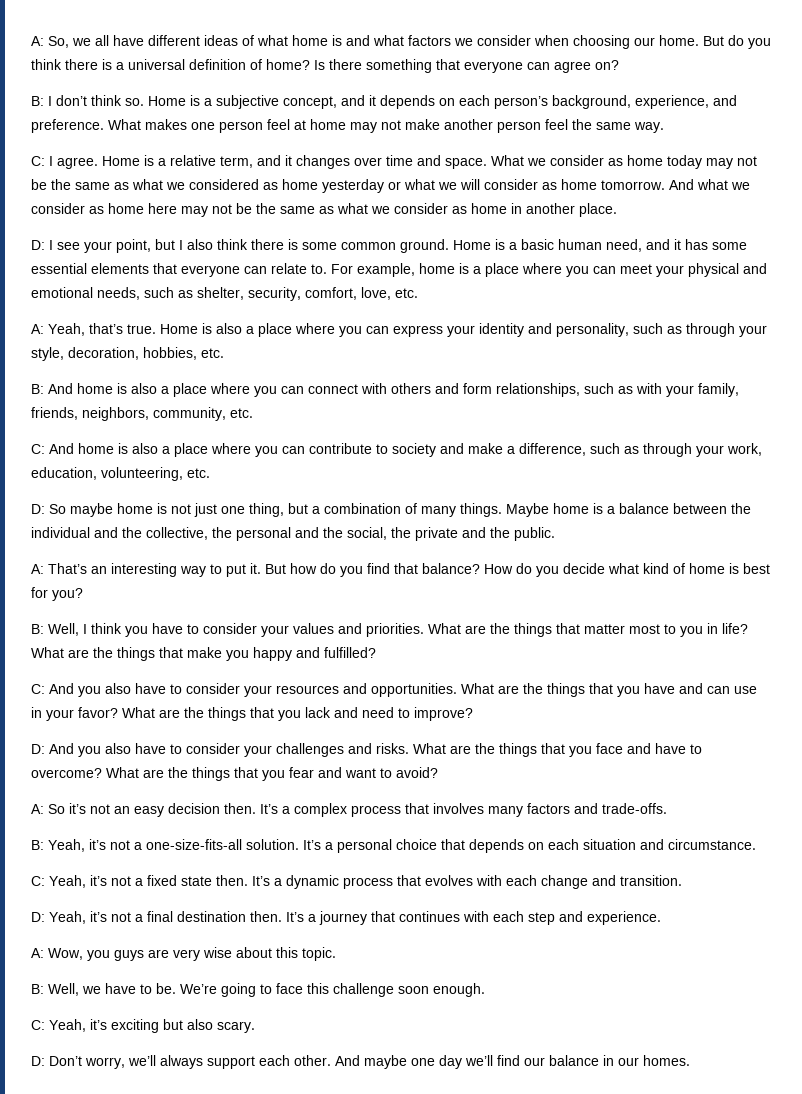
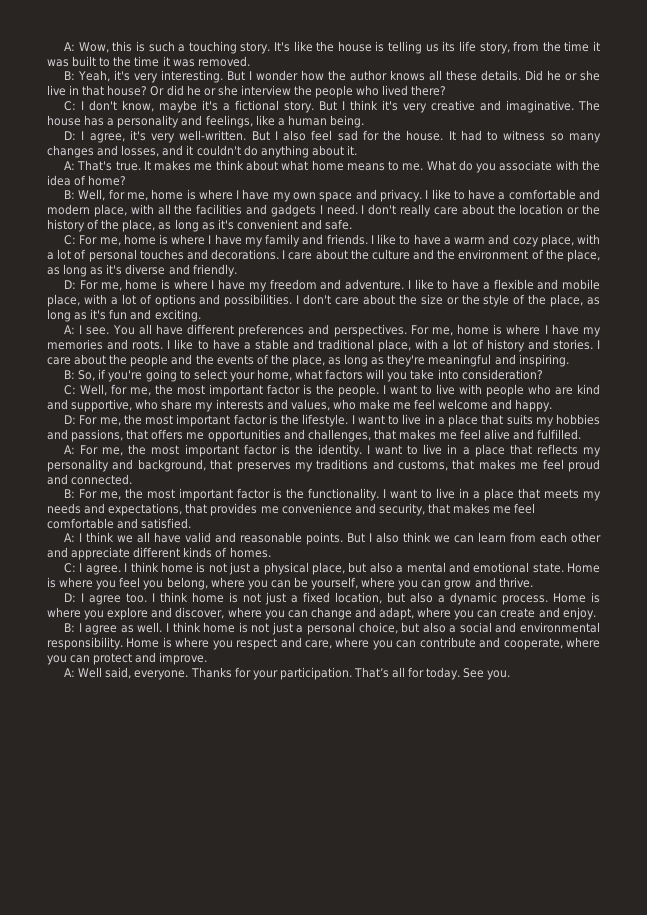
- A: So, we all have different ideas of what home is and what factors we consider when choosing our home. But do you think there is a universal definition of home? Is there something that everyone can agree on?
- B: I don’t think so. Home is a subjective concept, and it depends on each person’s background, experience, and preference. What makes one person feel at home may not make another person feel the same way.
- C: I agree. Home is a relative term, and it changes over time and space. What we consider as home today may not be the same as what we considered as home yesterday or what we will consider as home tomorrow. And what we consider as home here may not be the same as what we consider as home in another place.
- D: I see your point, but I also think there is some common ground. Home is a basic human need, and it has some essential elements that everyone can relate to. For example, home is a place where you can meet your physical and emotional needs, such as shelter, security, comfort, love, etc.
- A: Yeah, that’s true. Home is also a place where you can express your identity and personality, such as through your style, decoration, hobbies, etc.
- B: And home is also a place where you can connect with others and form relationships, such as with your family, friends, neighbors, community, etc.
- C: And home is also a place where you can contribute to society and make a difference, such as through your work, education, volunteering, etc.
- D: So maybe home is not just one thing, but a combination of many things. Maybe home is a balance between the individual and the collective, the personal and the social, the private and the public.
- A: That’s an interesting way to put it. But how do you find that balance? How do you decide what kind of home is best for you?
- B: Well, I think you have to consider your values and priorities. What are the things that matter most to you in life? What are the things that make you happy and fulfilled?
- C: And you also have to consider your resources and opportunities. What are the things that you have and can use in your favor? What are the things that you lack and need to improve?
- D: And you also have to consider your challenges and risks. What are the things that you face and have to overcome? What are the things that you fear and want to avoid?
- A: So it’s not an easy decision then. It’s a complex process that involves many factors and trade-offs.
- B: Yeah, it’s not a one-size-fits-all solution. It’s a personal choice that depends on each situation and circumstance.
- C: Yeah, it’s not a fixed state then. It’s a dynamic process that evolves with each change and transition.
- D: Yeah, it’s not a final destination then. It’s a journey that continues with each step and experience.
- A: Wow, you guys are very wise about this topic.
- B: Well, we have to be. We’re going to face this challenge soon enough.
- C: Yeah, it’s exciting but also scary.
- D: Don’t worry, we’ll always support each other. And maybe one day we’ll find our balance in our homes.
+ A: Wow, this is such a touching story. It's like the house is telling us its life story, from the time it was built to the time it was removed.
+ B: Yeah, it's very interesting. But I wonder how the author knows all these details. Did he or she live in that house? Or did he or she interview the people who lived there?
+ C: I don't know, maybe it's a fictional story. But I think it's very creative and imaginative. The house has a personality and feelings, like a human being.
+ D: I agree, it's very well-written. But I also feel sad for the house. It had to witness so many changes and losses, and it couldn't do anything about it.
+ A: That's true. It makes me think about what home means to me. What do you associate with the idea of home?
+ B: Well, for me, home is where I have my own space and privacy. I like to have a comfortable and modern place, with all the facilities and gadgets I need. I don't really care about the location or the history of the place, as long as it's convenient and safe.
+ C: For me, home is where I have my family and friends. I like to have a warm and cozy place, with a lot of personal touches and decorations. I care about the culture and the environment of the place, as long as it's diverse and friendly.
+ D: For me, home is where I have my freedom and adventure. I like to have a flexible and mobile place, with a lot of options and possibilities. I don't care about the size or the style of the place, as long as it's fun and exciting.
+ A: I see. You all have different preferences and perspectives. For me, home is where I have my memories and roots. I like to have a stable and traditional place, with a lot of history and stories. I care about the people and the events of the place, as long as they're meaningful and inspiring.
+ B: So, if you're going to select your home, what factors will you take into consideration?
+ C: Well, for me, the most important factor is the people. I want to live with people who are kind and supportive, who share my interests and values, who make me feel welcome and happy.
+ D: For me, the most important factor is the lifestyle. I want to live in a place that suits my hobbies and passions, that offers me opportunities and challenges, that makes me feel alive and fulfilled.
+ A: For me, the most important factor is the identity. I want to live in a place that reflects my personality and background, that preserves my traditions and customs, that makes me feel proud and connected.
+ B: For me, the most important factor is the functionality. I want to live in a place that meets my needs and expectations, that provides me convenience and security, that makes me feel comfortable and satisfied.
+ A: I think we all have valid and reasonable points. But I also think we can learn from each other and appreciate different kinds of homes.
+ C: I agree. I think home is not just a physical place, but also a mental and emotional state. Home is where you feel you belong, where you can be yourself, where you can grow and thrive.
+ D: I agree too. I think home is not just a fixed location, but also a dynamic process. Home is where you explore and discover, where you can change and adapt, where you can create and enjoy.
+ B: I agree as well. I think home is not just a personal choice, but also a social and environmental responsibility. Home is where you respect and care, where you can contribute and cooperate, where you can protect and improve.
+ A: Well said, everyone. Thanks for your participation. That’s all for today. See you.

